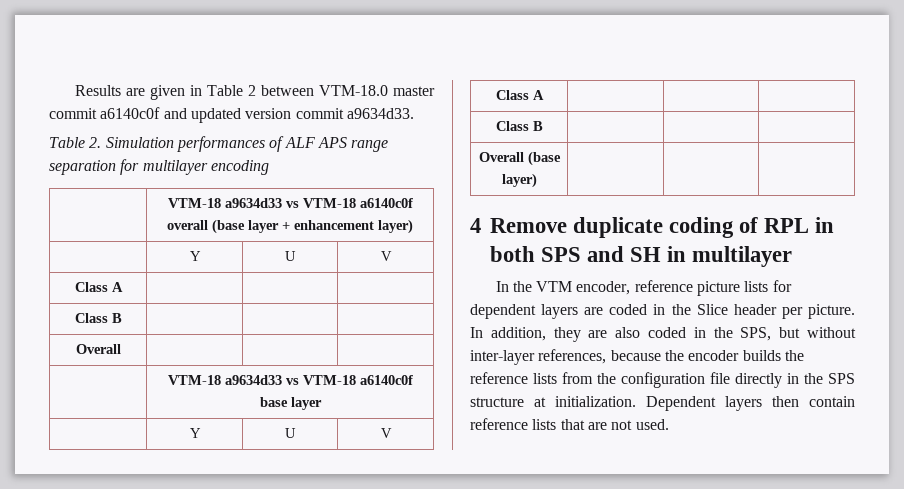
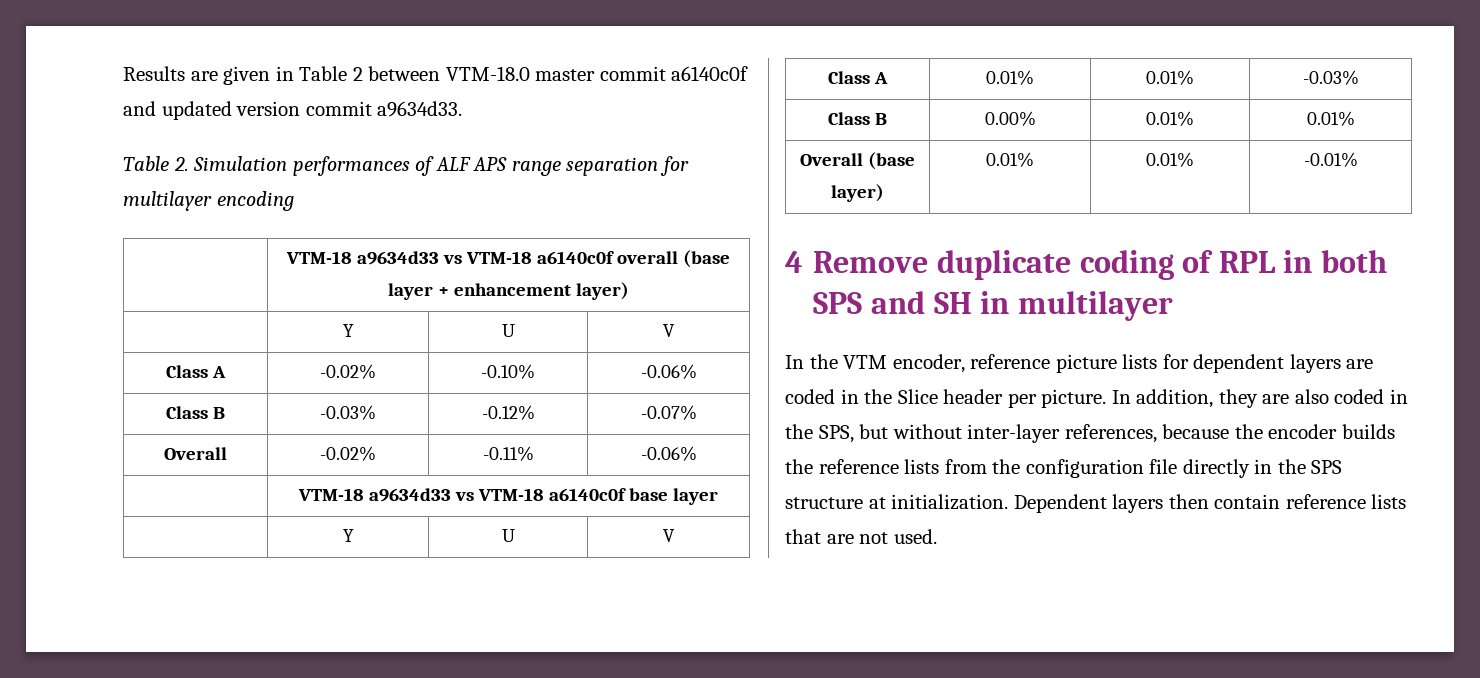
  | VTM-18 a9634d33 vs VTM-18 a6140c0f overall (base layer + enhancement layer)
  | Y | U | V
- Class A | | |
- Class B | | |
- Overall | | |
+ Class A | -0.02% | -0.10% | -0.06%
+ Class B | -0.03% | -0.12% | -0.07%
+ Overall | -0.02% | -0.11% | -0.06%
  | VTM-18 a9634d33 vs VTM-18 a6140c0f base layer
  | Y | U | V
- Class A | | |
- Class B | | |
+ Class A | 0.01% | 0.01% | -0.03%
+ Class B | 0.00% | 0.01% | 0.01%
- Overall (base layer) | | |
+ Overall (base layer) | 0.01% | 0.01% | -0.01%

